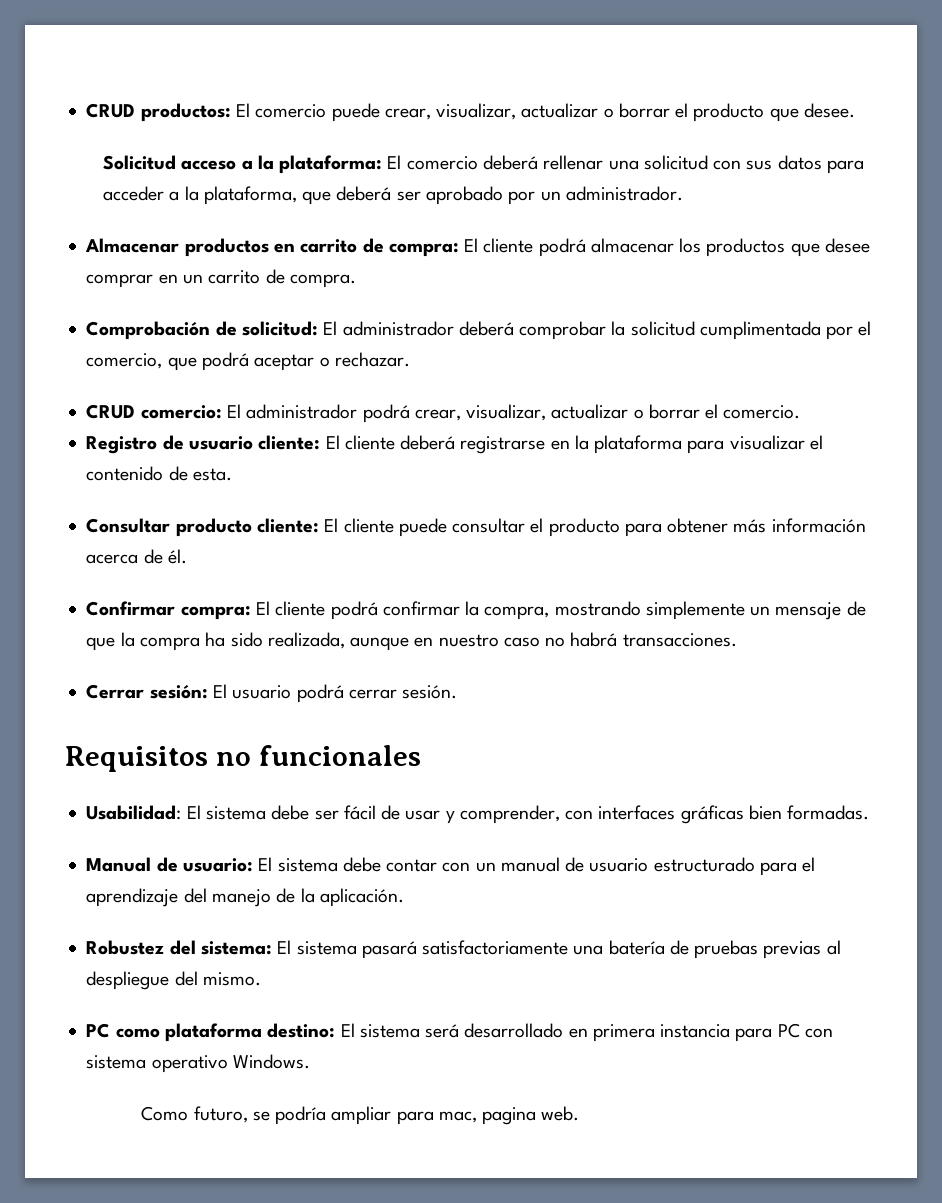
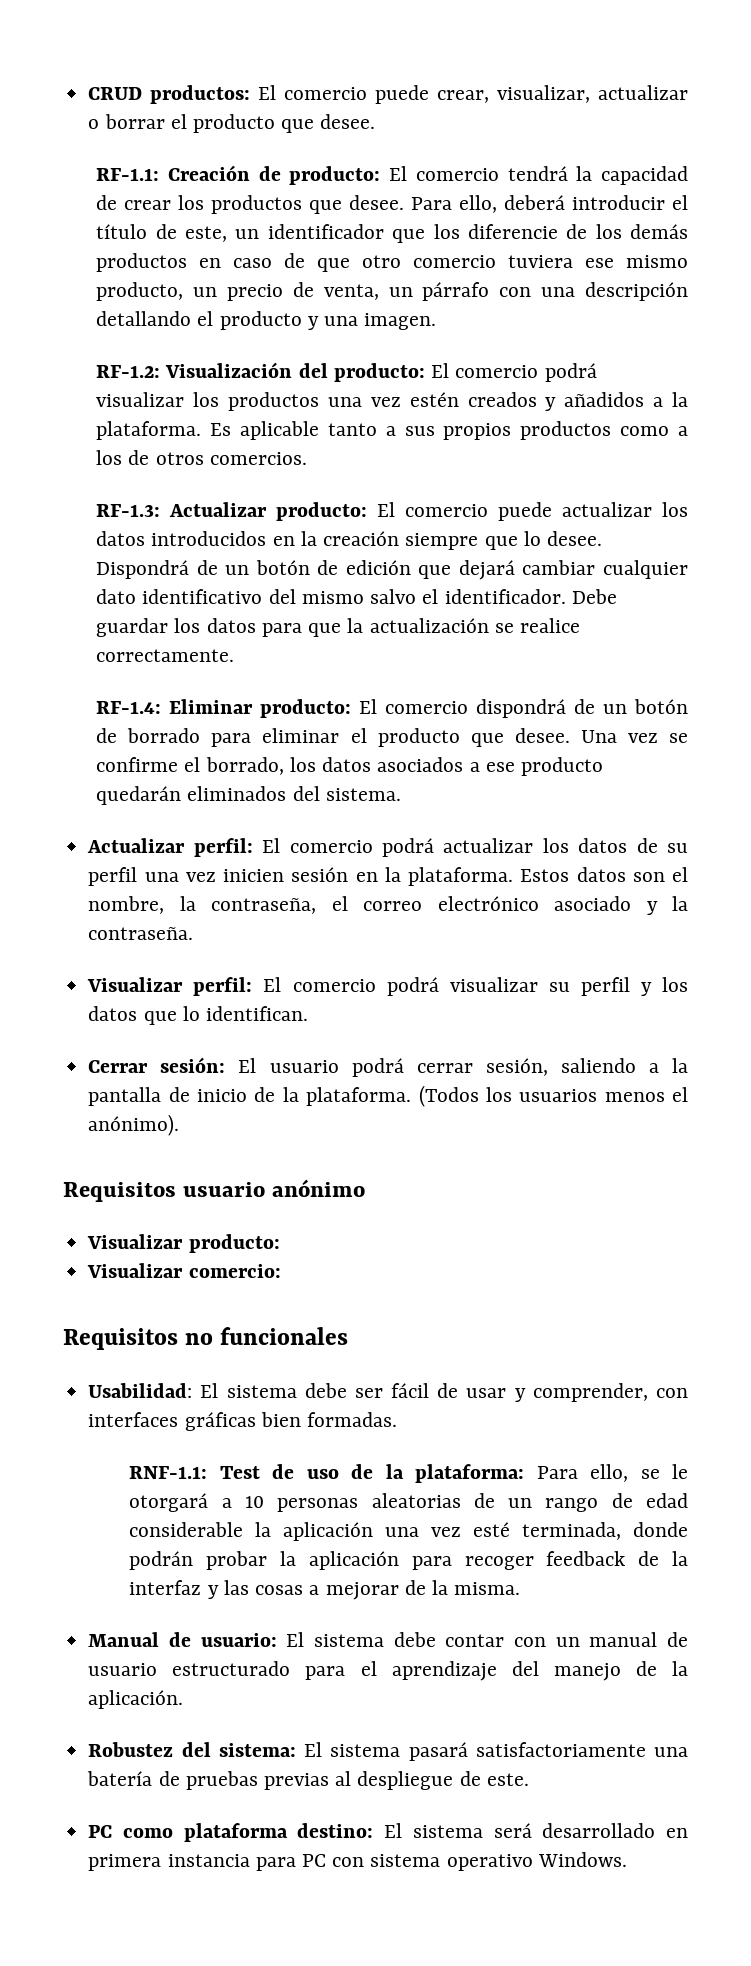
- Solicitud acceso a la plataforma: El comercio deberá rellenar una solicitud con sus datos para acceder a la plataforma, que deberá ser aprobado por un administrador.
- Almacenar productos en carrito de compra: El cliente podrá almacenar los productos que desee comprar en un carrito de compra.
- Comprobación de solicitud: El administrador deberá comprobar la solicitud cumplimentada por el comercio, que podrá aceptar o rechazar.
- CRUD comercio: El administrador podrá crear, visualizar, actualizar o borrar el comercio.
- Registro de usuario cliente: El cliente deberá registrarse en la plataforma para visualizar el contenido de esta.
- Consultar producto cliente: El cliente puede consultar el producto para obtener más información acerca de él.
- Confirmar compra: El cliente podrá confirmar la compra, mostrando simplemente un mensaje de que la compra ha sido realizada, aunque en nuestro caso no habrá transacciones.
+ RF-1.1: Creación de producto: El comercio tendrá la capacidad de crear los productos que desee. Para ello, deberá introducir el título de este, un identificador que los diferencie de los demás productos en caso de que otro comercio tuviera ese mismo producto, un precio de venta, un párrafo con una descripción detallando el producto y una imagen.
+ RF-1.2: Visualización del producto: El comercio podrá visualizar los productos una vez estén creados y añadidos a la plataforma. Es aplicable tanto a sus propios productos como a los de otros comercios.
+ RF-1.3: Actualizar producto: El comercio puede actualizar los datos introducidos en la creación siempre que lo desee. Dispondrá de un botón de edición que dejará cambiar cualquier dato identificativo del mismo salvo el identificador. Debe guardar los datos para que la actualización se realice correctamente.
+ RF-1.4: Eliminar producto: El comercio dispondrá de un botón de borrado para eliminar el producto que desee. Una vez se confirme el borrado, los datos asociados a ese producto quedarán eliminados del sistema.
+ Actualizar perfil: El comercio podrá actualizar los datos de su perfil una vez inicien sesión en la plataforma. Estos datos son el nombre, la contraseña, el correo electrónico asociado y la contraseña.
+ Visualizar perfil: El comercio podrá visualizar su perfil y los datos que lo identifican.
- Cerrar sesión: El usuario podrá cerrar sesión.
+ Cerrar sesión: El usuario podrá cerrar sesión, saliendo a la pantalla de inicio de la plataforma. (Todos los usuarios menos el anónimo).
+ Requisitos usuario anónimo
+ Visualizar producto:
+ Visualizar comercio:
+ RNF-1.1: Test de uso de la plataforma: Para ello, se le otorgará a 10 personas aleatorias de un rango de edad considerable la aplicación una vez esté terminada, donde podrán probar la aplicación para recoger feedback de la interfaz y las cosas a mejorar de la misma.
- Robustez del sistema: El sistema pasará satisfactoriamente una batería de pruebas previas al despliegue del mismo.
+ Robustez del sistema: El sistema pasará satisfactoriamente una batería de pruebas previas al despliegue de este.
- Como futuro, se podría ampliar para mac, pagina web.

